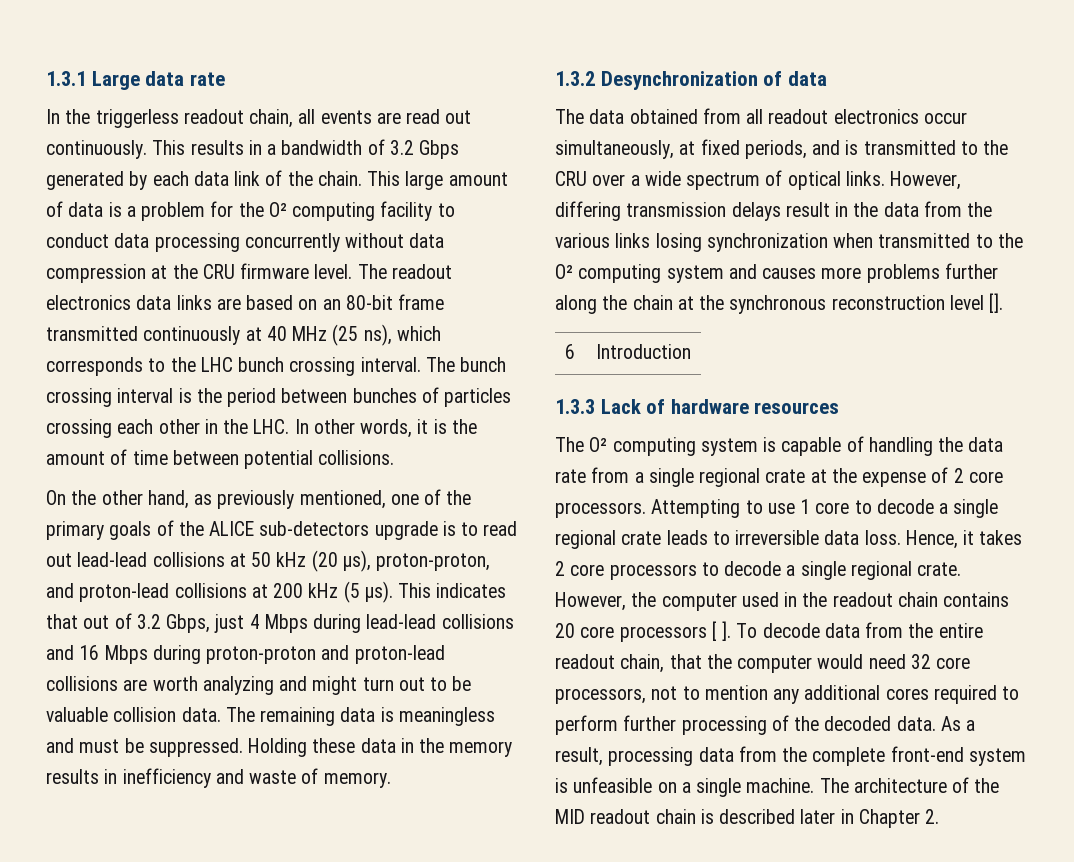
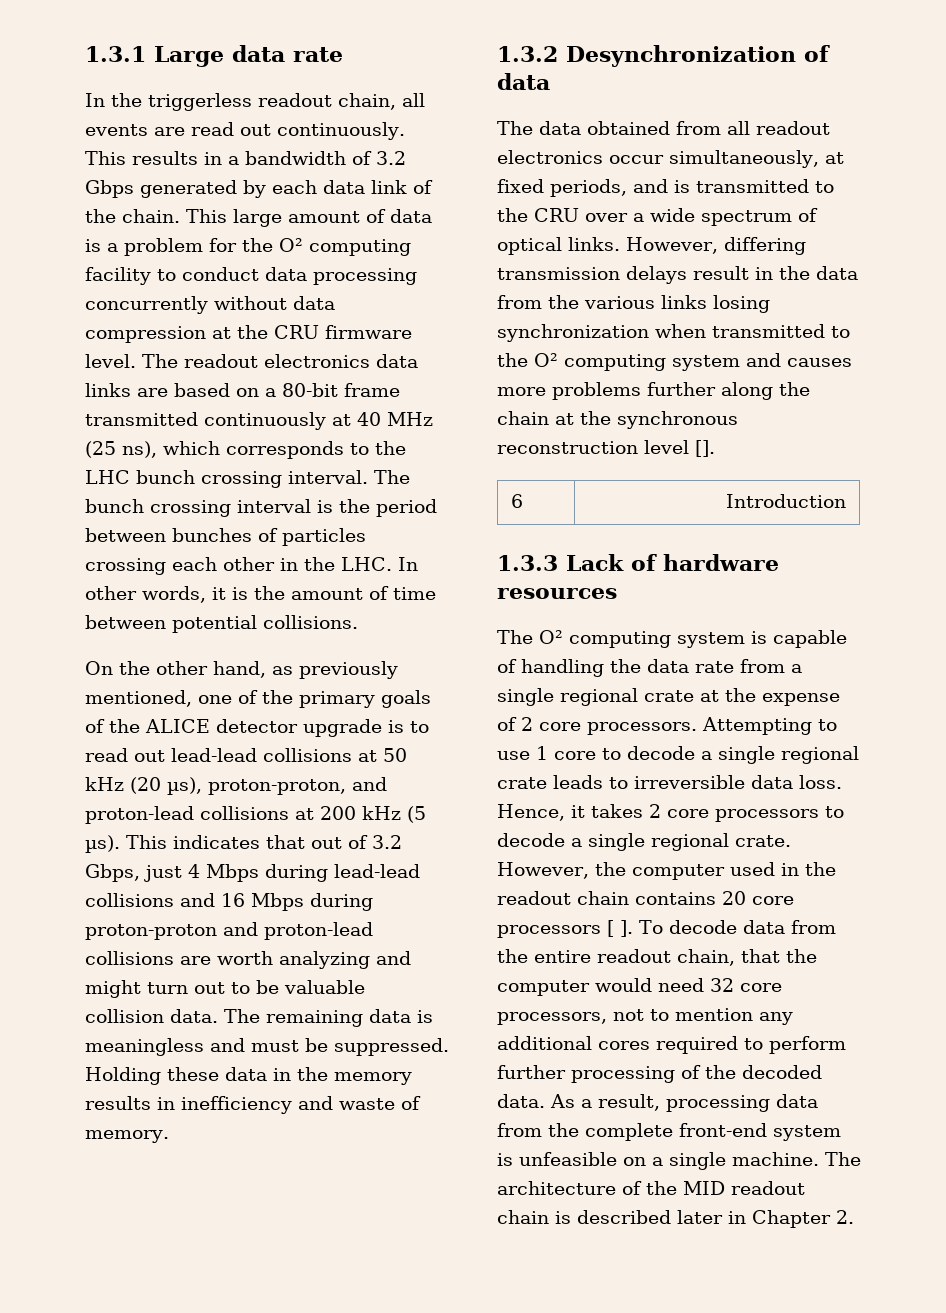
- The readout electronics data links are based on an 80-bit frame transmitted continuously at 40 MHz (25 ns), which corresponds to the LHC bunch crossing interval.
+ The readout electronics data links are based on a 80-bit frame transmitted continuously at 40 MHz (25 ns), which corresponds to the LHC bunch crossing interval.
- On the other hand, as previously mentioned, one of the primary goals of the ALICE sub-detectors upgrade is to read out lead-lead collisions at 50 kHz (20 µs), proton-proton, and proton-lead collisions at 200 kHz (5 µs).
+ On the other hand, as previously mentioned, one of the primary goals of the ALICE detector upgrade is to read out lead-lead collisions at 50 kHz (20 µs), proton-proton, and proton-lead collisions at 200 kHz (5 µs).

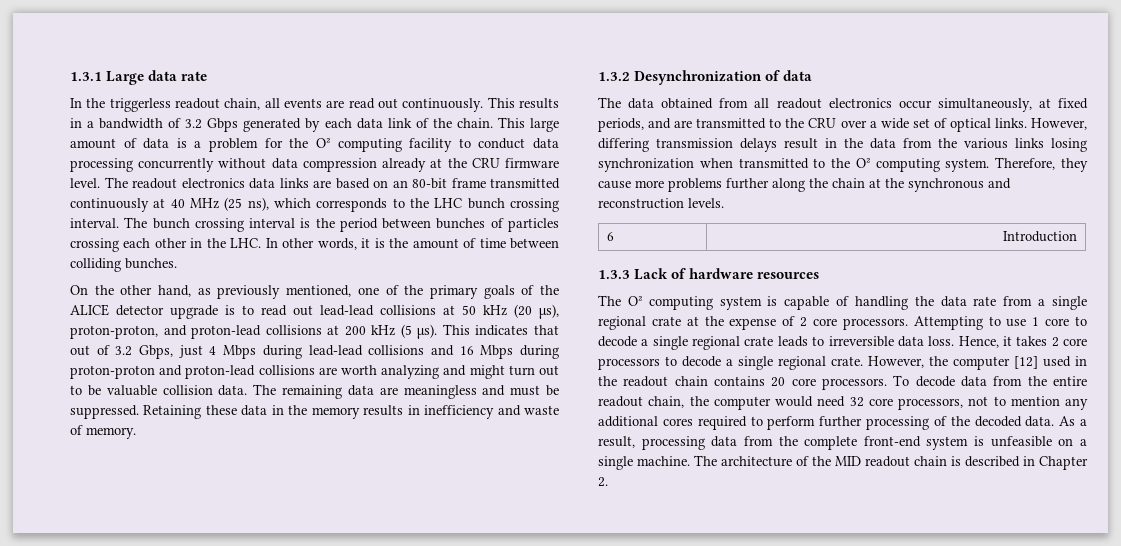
- This large amount of data is a problem for the O² computing facility to conduct data processing concurrently without data compression at the CRU firmware level.
+ This large amount of data is a problem for the O² computing facility to conduct data processing concurrently without data compression already at the CRU firmware level.
- The readout electronics data links are based on a 80-bit frame transmitted continuously at 40 MHz (25 ns), which corresponds to the LHC bunch crossing interval.
+ The readout electronics data links are based on an 80-bit frame transmitted continuously at 40 MHz (25 ns), which corresponds to the LHC bunch crossing interval.
- The bunch crossing interval is the period between bunches of particles crossing each other in the LHC. In other words, it is the amount of time between potential collisions.
+ The bunch crossing interval is the period between bunches of particles crossing each other in the LHC. In other words, it is the amount of time between colliding bunches.
- The remaining data is meaningless and must be suppressed.
+ The remaining data are meaningless and must be suppressed.
- Holding these data in the memory results in inefficiency and waste of memory.
+ Retaining these data in the memory results in inefficiency and waste of memory.
- The data obtained from all readout electronics occur simultaneously, at fixed periods, and is transmitted to the CRU over a wide spectrum of optical links.
+ The data obtained from all readout electronics occur simultaneously, at fixed periods, and are transmitted to the CRU over a wide set of optical links.
- However, differing transmission delays result in the data from the various links losing synchronization when transmitted to the O² computing system and causes more problems further along the chain at the synchronous reconstruction level [].
+ However, differing transmission delays result in the data from the various links losing synchronization when transmitted to the O² computing system. Therefore, they cause more problems further along the chain at the synchronous and reconstruction levels.
- However, the computer used in the readout chain contains 20 core processors [ ].
+ However, the computer [12] used in the readout chain contains 20 core processors.
- To decode data from the entire readout chain, that the computer would need 32 core processors, not to mention any additional cores required to perform further processing of the decoded data.
+ To decode data from the entire readout chain, the computer would need 32 core processors, not to mention any additional cores required to perform further processing of the decoded data.
- The architecture of the MID readout chain is described later in Chapter 2.
+ The architecture of the MID readout chain is described in Chapter 2.

